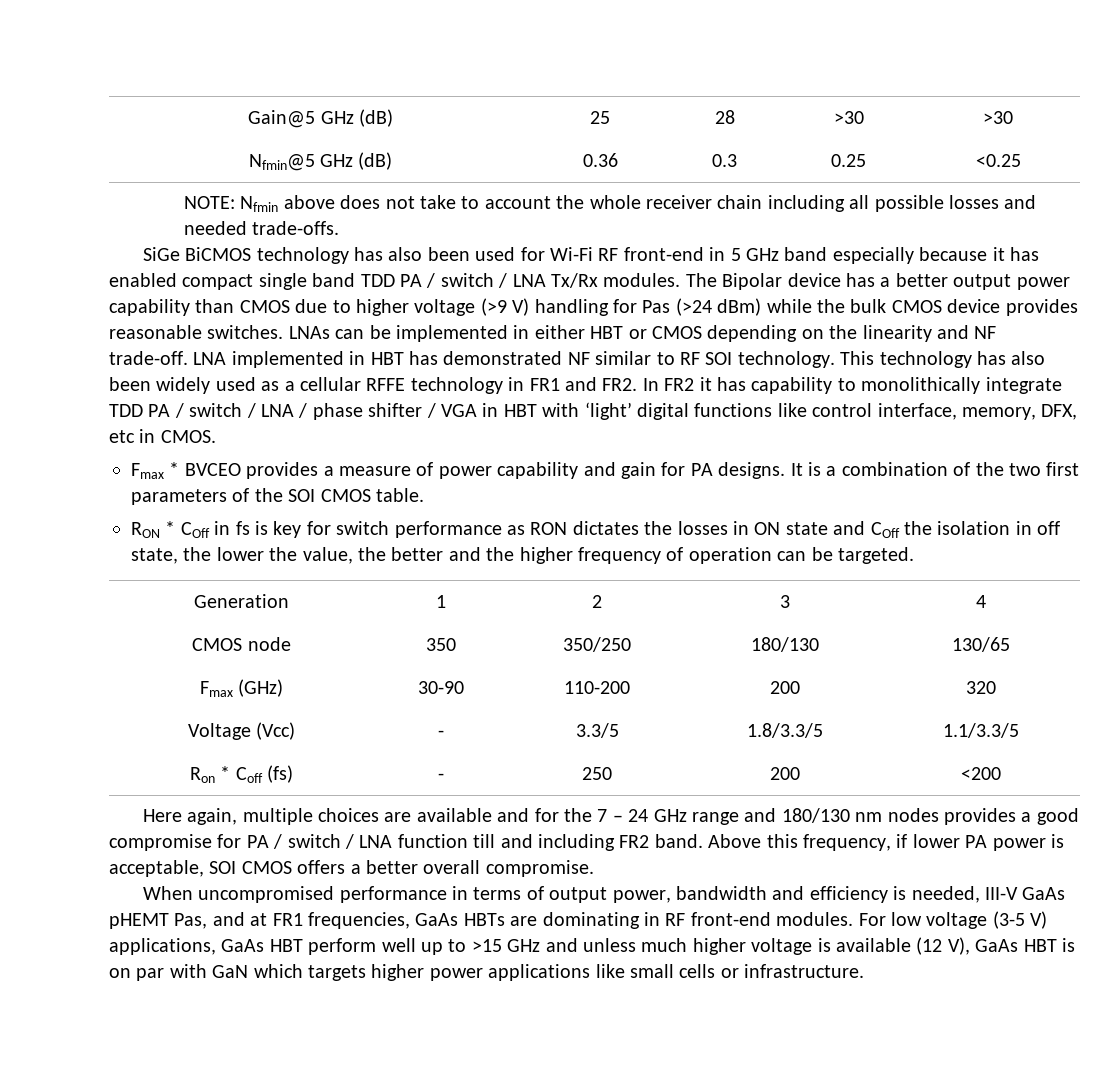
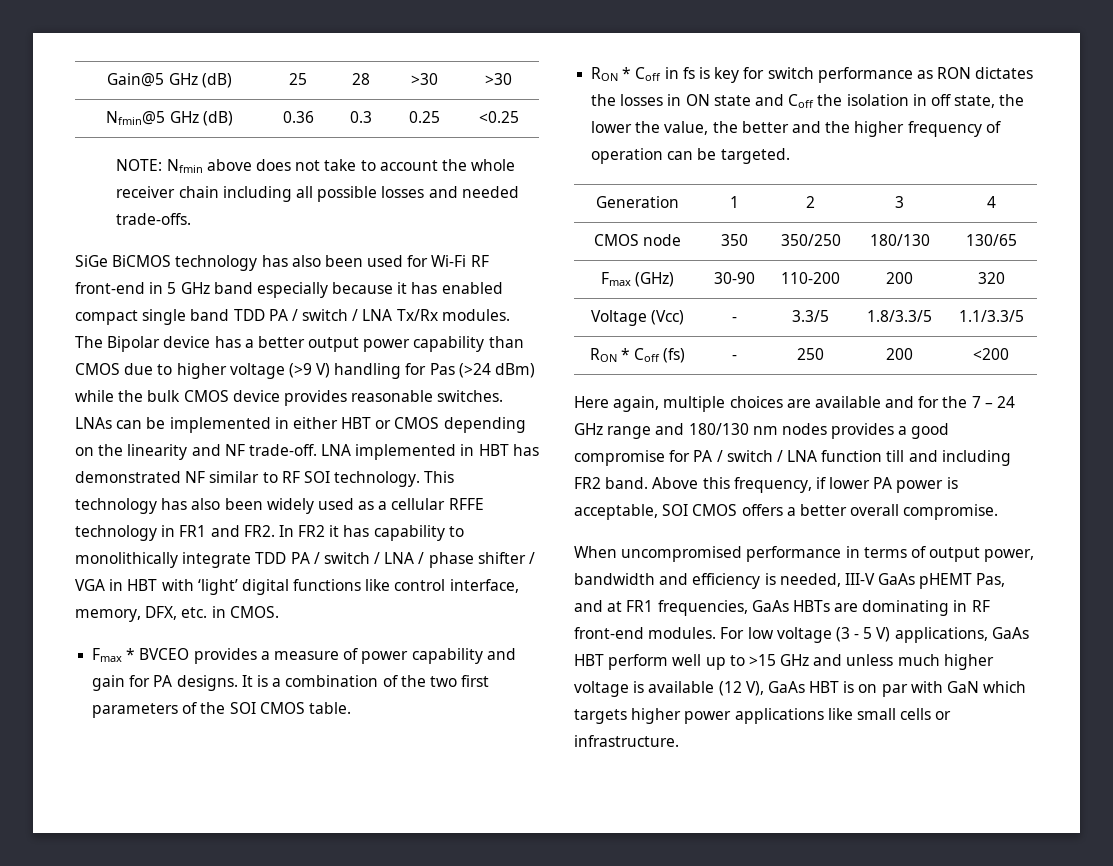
- This technology has also been widely used as a cellular RFFE technology in FR1 and FR2. In FR2 it has capability to monolithically integrate TDD PA / switch / LNA / phase shifter / VGA in HBT with ‘light’ digital functions like control interface, memory, DFX, etc in CMOS.
+ This technology has also been widely used as a cellular RFFE technology in FR1 and FR2. In FR2 it has capability to monolithically integrate TDD PA / switch / LNA / phase shifter / VGA in HBT with ‘light’ digital functions like control interface, memory, DFX, etc. in CMOS.
- RON * COff in fs is key for switch performance as RON dictates the losses in ON state and COff the isolation in off state, the lower the value, the better and the higher frequency of operation can be targeted.
+ RON * Coff in fs is key for switch performance as RON dictates the losses in ON state and Coff the isolation in off state, the lower the value, the better and the higher frequency of operation can be targeted.
- Ron * Coff (fs) | - | 250 | 200 | <200
+ RON * Coff (fs) | - | 250 | 200 | <200
- For low voltage (3-5 V) applications, GaAs HBT perform well up to >15 GHz and unless much higher voltage is available (12 V), GaAs HBT is on par with GaN which targets higher power applications like small cells or infrastructure.
+ For low voltage (3 - 5 V) applications, GaAs HBT perform well up to >15 GHz and unless much higher voltage is available (12 V), GaAs HBT is on par with GaN which targets higher power applications like small cells or infrastructure.

